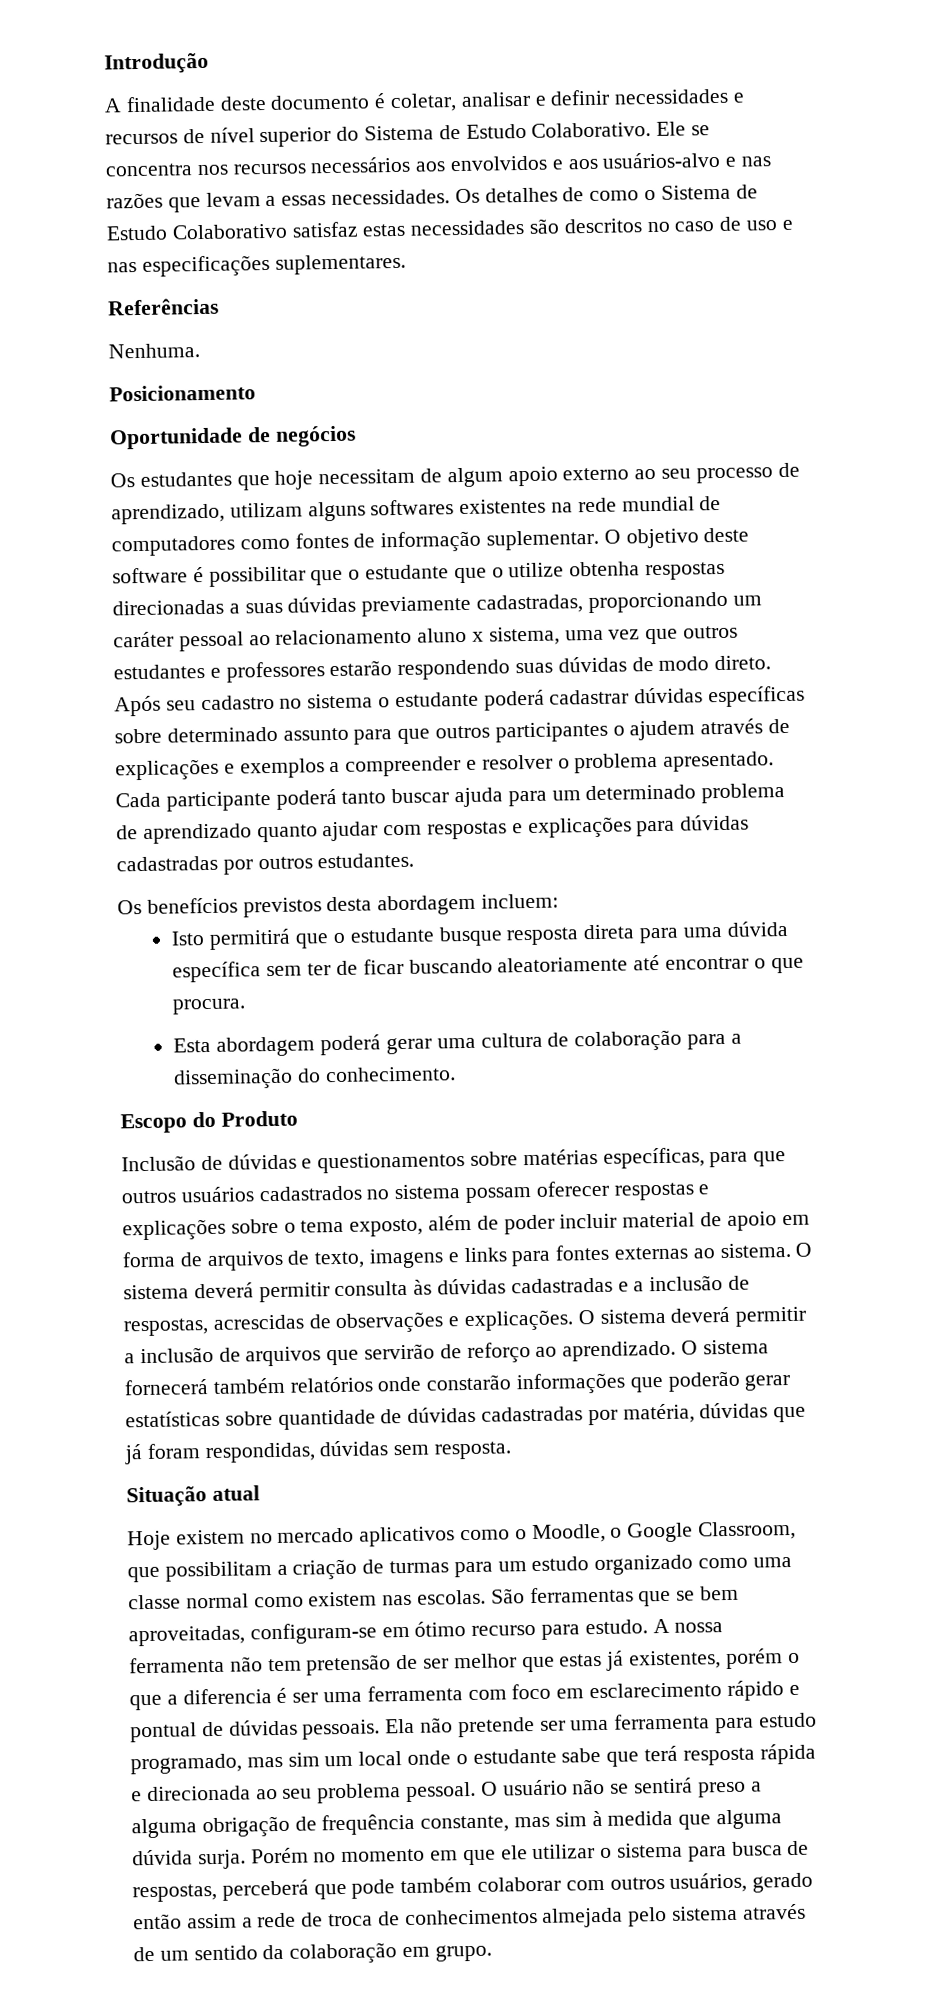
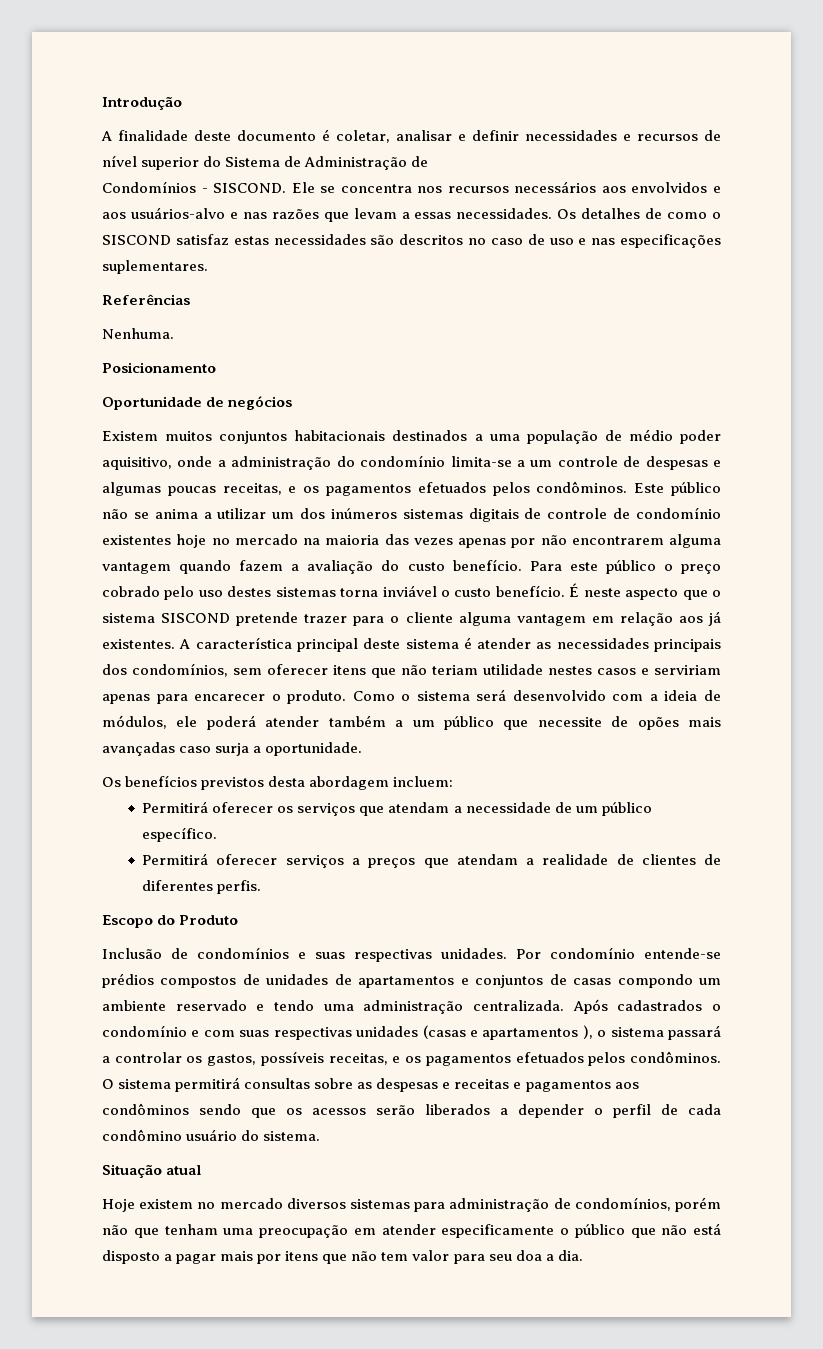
- A finalidade deste documento é coletar, analisar e definir necessidades e recursos de nível superior do Sistema de Estudo Colaborativo.
+ A finalidade deste documento é coletar, analisar e definir necessidades e recursos de nível superior do Sistema de Administração de
+ Condomínios - SISCOND.
- Os detalhes de como o Sistema de Estudo Colaborativo satisfaz estas necessidades são descritos no caso de uso e nas especificações suplementares.
+ Os detalhes de como o SISCOND satisfaz estas necessidades são descritos no caso de uso e nas especificações suplementares.
- Os estudantes que hoje necessitam de algum apoio externo ao seu processo de aprendizado, utilizam alguns softwares existentes na rede mundial de computadores como fontes de informação suplementar. O objetivo deste software é possibilitar que o estudante que o utilize obtenha respostas direcionadas a suas dúvidas previamente cadastradas, proporcionando um caráter pessoal ao relacionamento aluno x sistema, uma vez que outros estudantes e professores estarão respondendo suas dúvidas de modo direto. Após seu cadastro no sistema o estudante poderá cadastrar dúvidas específicas sobre determinado assunto para que outros participantes o ajudem através de explicações e exemplos a compreender e resolver o problema apresentado. Cada participante poderá tanto buscar ajuda para um determinado problema de aprendizado quanto ajudar com respostas e explicações para dúvidas cadastradas por outros estudantes.
+ Existem muitos conjuntos habitacionais destinados a uma população de médio poder aquisitivo, onde a administração do condomínio limita-se a um controle de despesas e algumas poucas receitas, e os pagamentos efetuados pelos condôminos. Este público não se anima a utilizar um dos inúmeros sistemas digitais de controle de condomínio existentes hoje no mercado na maioria das vezes apenas por não encontrarem alguma vantagem quando fazem a avaliação do custo benefício. Para este público o preço cobrado pelo uso destes sistemas torna inviável o custo benefício. É neste aspecto que o sistema SISCOND pretende trazer para o cliente alguma vantagem em relação aos já existentes. A característica principal deste sistema é atender as necessidades principais dos condomínios, sem oferecer itens que não teriam utilidade nestes casos e serviriam apenas para encarecer o produto. Como o sistema será desenvolvido com a ideia de módulos, ele poderá atender também a um público que necessite de opões mais avançadas caso surja a oportunidade.
- Isto permitirá que o estudante busque resposta direta para uma dúvida específica sem ter de ficar buscando aleatoriamente até encontrar o que procura.
- Esta abordagem poderá gerar uma cultura de colaboração para a disseminação do conhecimento.
+ Permitirá oferecer os serviços que atendam a necessidade de um público específico.
+ Permitirá oferecer serviços a preços que atendam a realidade de clientes de diferentes perfis.
- Inclusão de dúvidas e questionamentos sobre matérias específicas, para que outros usuários cadastrados no sistema possam oferecer respostas e explicações sobre o tema exposto, além de poder incluir material de apoio em forma de arquivos de texto, imagens e links para fontes externas ao sistema. O sistema deverá permitir consulta às dúvidas cadastradas e a inclusão de respostas, acrescidas de observações e explicações. O sistema deverá permitir a inclusão de arquivos que servirão de reforço ao aprendizado. O sistema fornecerá também relatórios onde constarão informações que poderão gerar estatísticas sobre quantidade de dúvidas cadastradas por matéria, dúvidas que já foram respondidas, dúvidas sem resposta.
+ Inclusão de condomínios e suas respectivas unidades. Por condomínio entende-se prédios compostos de unidades de apartamentos e conjuntos de casas compondo um ambiente reservado e tendo uma administração centralizada. Após cadastrados o condomínio e com suas respectivas unidades (casas e apartamentos ), o sistema passará a controlar os gastos, possíveis receitas, e os pagamentos efetuados pelos condôminos. O sistema permitirá consultas sobre as despesas e receitas e pagamentos aos condôminos sendo que os acessos serão liberados a depender o perfil de cada condômino usuário do sistema.
- Hoje existem no mercado aplicativos como o Moodle, o Google Classroom, que possibilitam a criação de turmas para um estudo organizado como uma classe normal como existem nas escolas. São ferramentas que se bem aproveitadas, configuram-se em ótimo recurso para estudo. A nossa ferramenta não tem pretensão de ser melhor que estas já existentes, porém o que a diferencia é ser uma ferramenta com foco em esclarecimento rápido e pontual de dúvidas pessoais. Ela não pretende ser uma ferramenta para estudo programado, mas sim um local onde o estudante sabe que terá resposta rápida e direcionada ao seu problema pessoal. O usuário não se sentirá preso a alguma obrigação de frequência constante, mas sim à medida que alguma dúvida surja. Porém no momento em que ele utilizar o sistema para busca de respostas, perceberá que pode também colaborar com outros usuários, gerado então assim a rede de troca de conhecimentos almejada pelo sistema através de um sentido da colaboração em grupo.
+ Hoje existem no mercado diversos sistemas para administração de condomínios, porém não que tenham uma preocupação em atender especificamente o público que não está disposto a pagar mais por itens que não tem valor para seu doa a dia.

